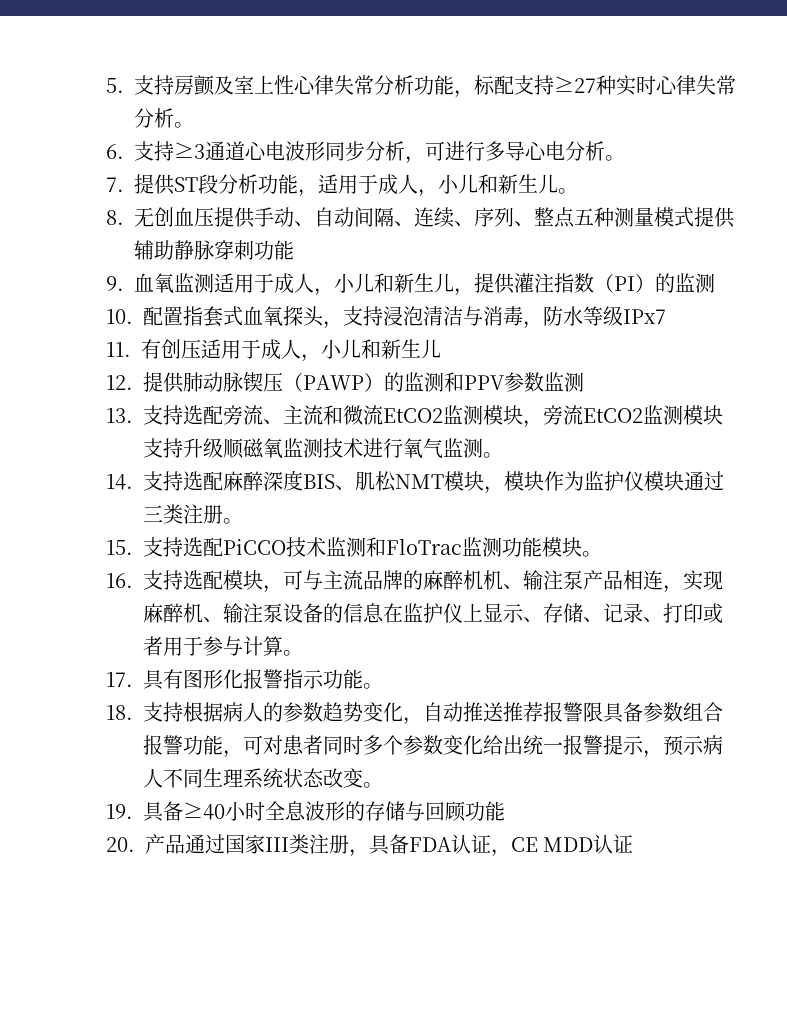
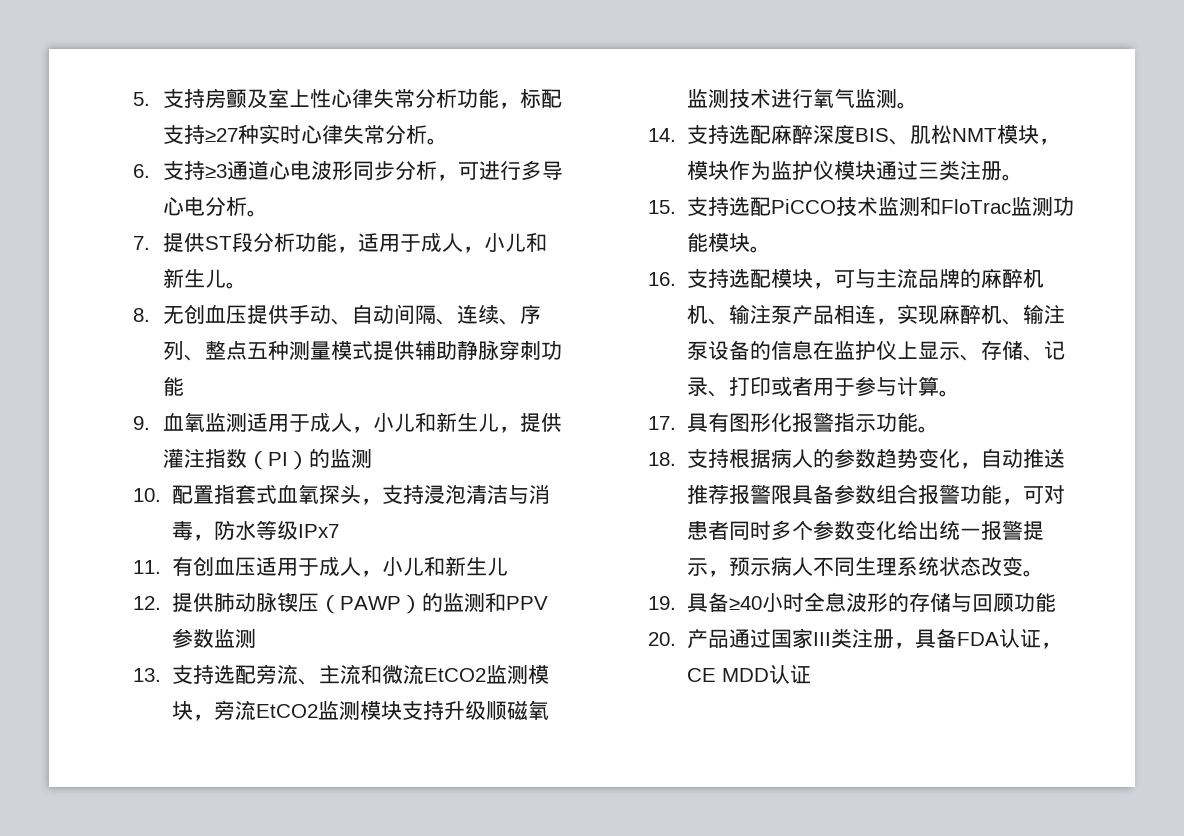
- 11.有创压适用于成人，小儿和新生儿
+ 11.有创血压适用于成人，小儿和新生儿

